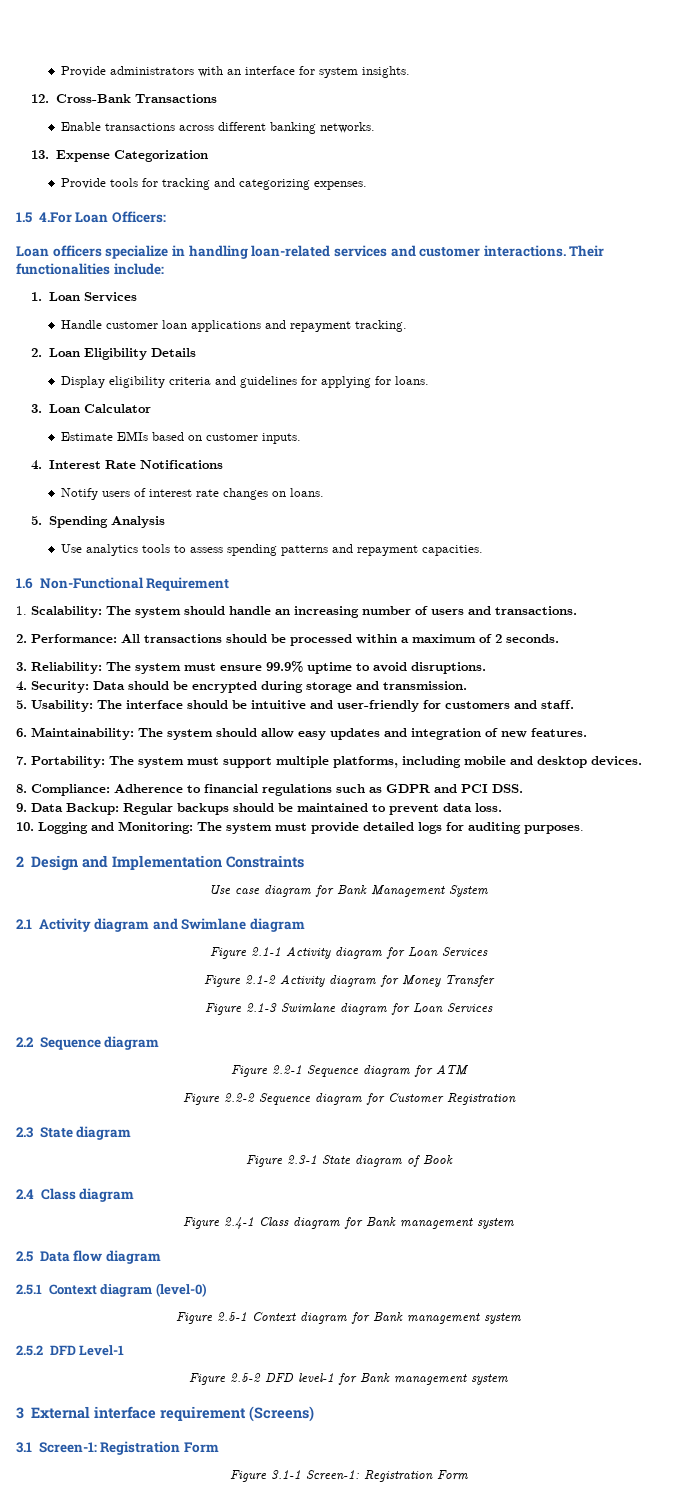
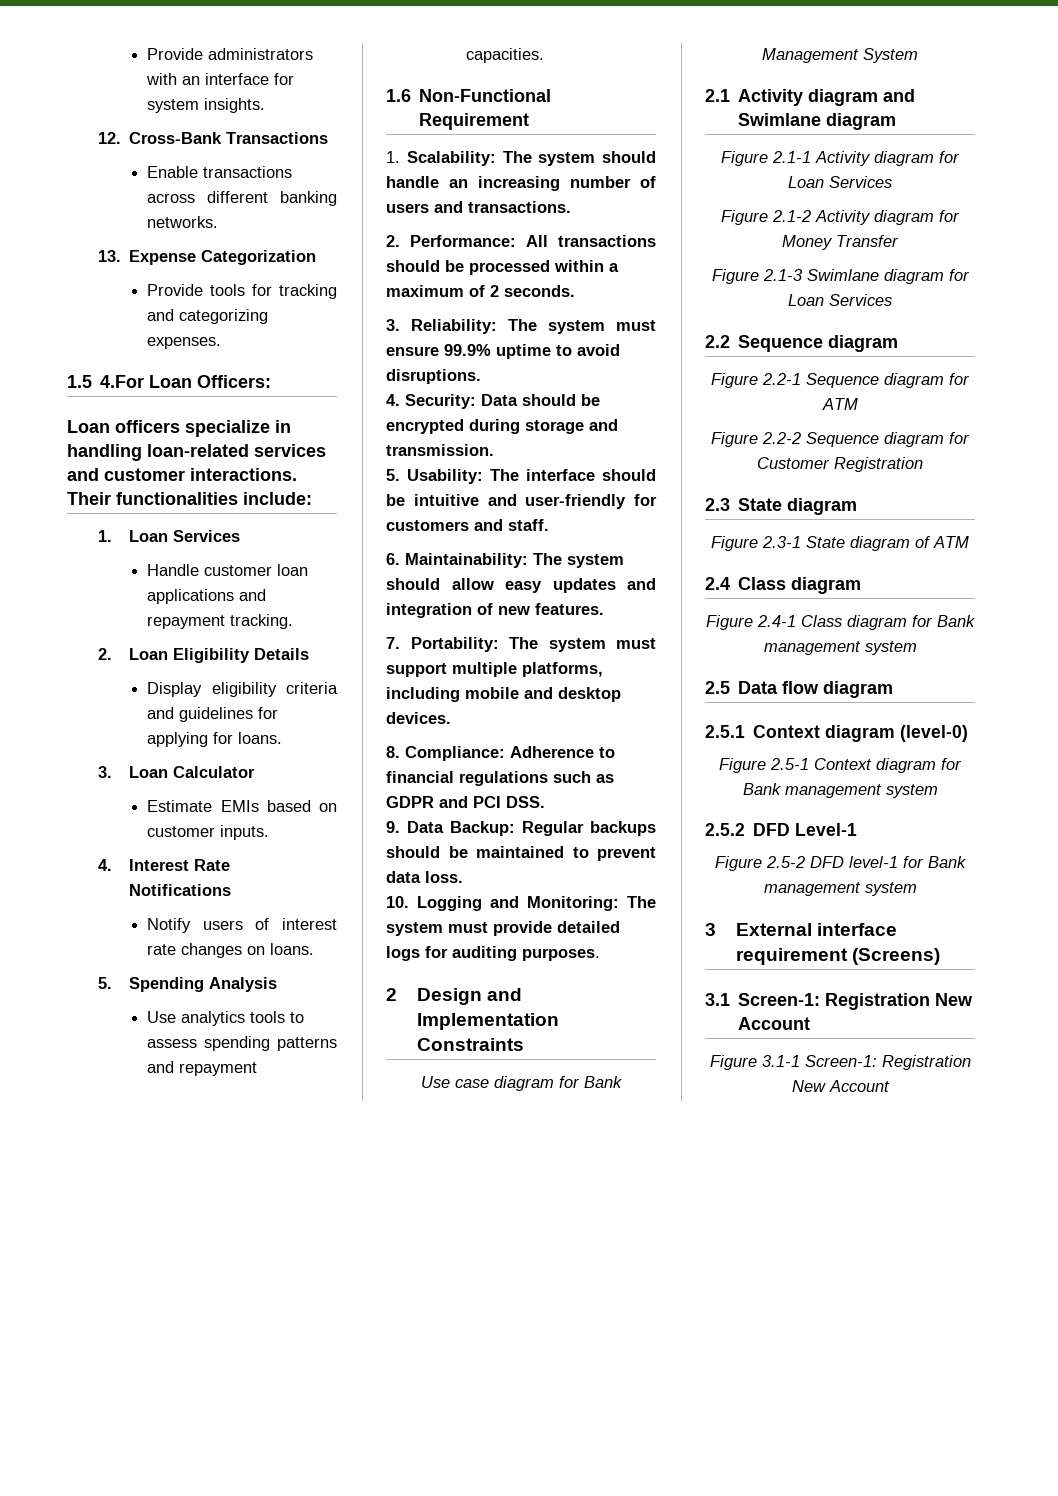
- Figure 2.3-1 State diagram of Book
+ Figure 2.3-1 State diagram of ATM
- 3.1 Screen-1: Registration Form
+ 3.1 Screen-1: Registration New Account
- Figure 3.1-1 Screen-1: Registration Form
+ Figure 3.1-1 Screen-1: Registration New Account

